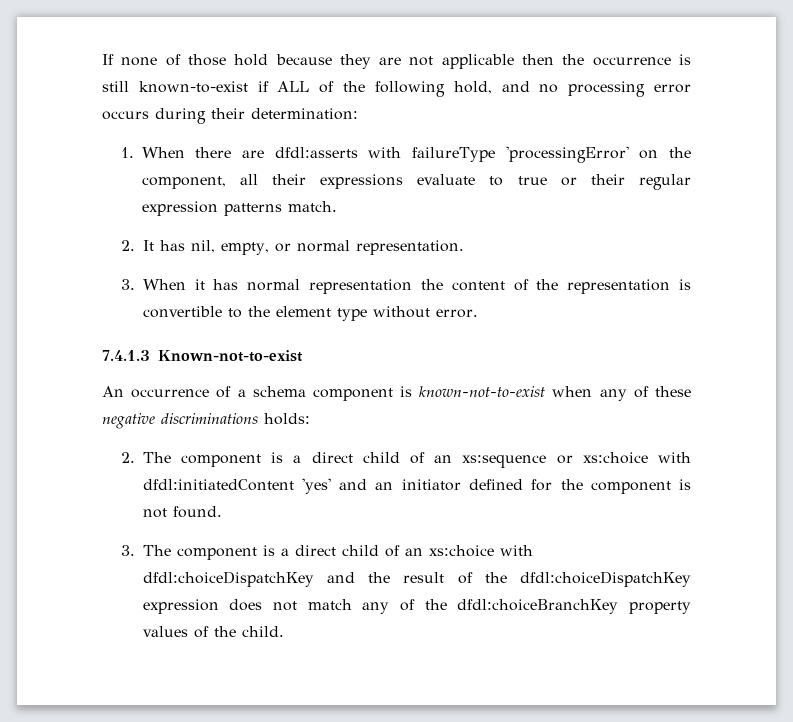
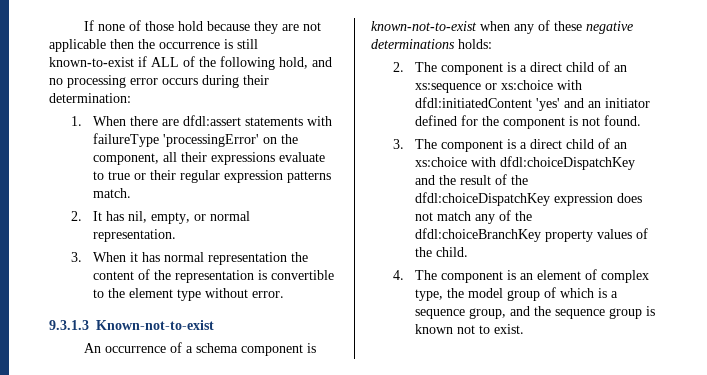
- 1. When there are dfdl:asserts with failureType 'processingError' on the component, all their expressions evaluate to true or their regular expression patterns match.
+ 1. When there are dfdl:assert statements with failureType 'processingError' on the component, all their expressions evaluate to true or their regular expression patterns match.
- 7.4.1.3 Known-not-to-exist
+ 9.3.1.3 Known-not-to-exist
- An occurrence of a schema component is known-not-to-exist when any of these negative discriminations holds:
+ An occurrence of a schema component is known-not-to-exist when any of these negative determinations holds:
+ 4. The component is an element of complex type, the model group of which is a sequence group, and the sequence group is known not to exist.

